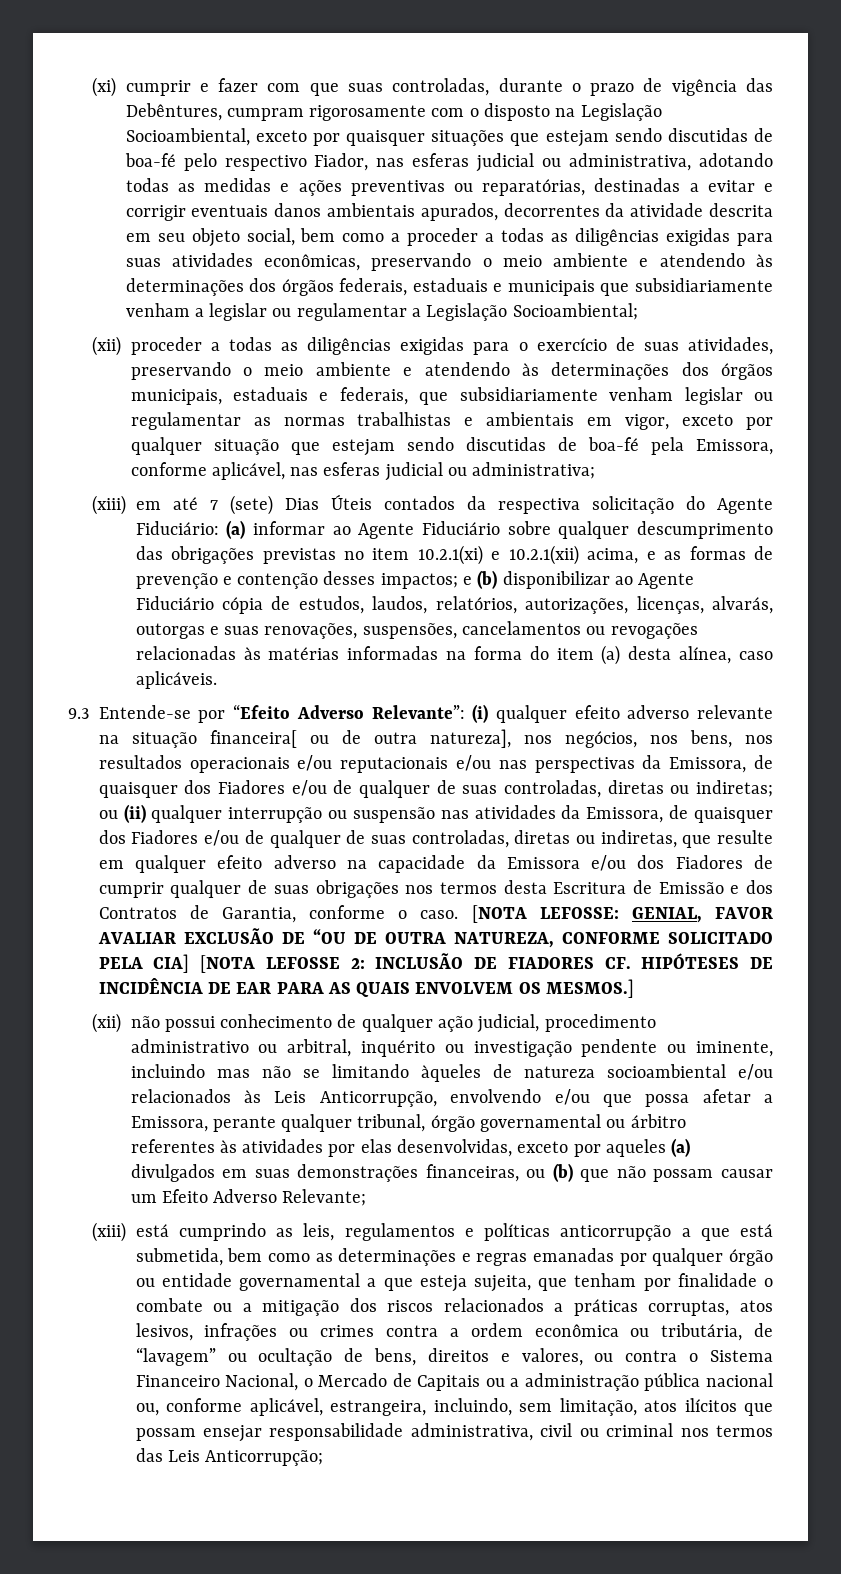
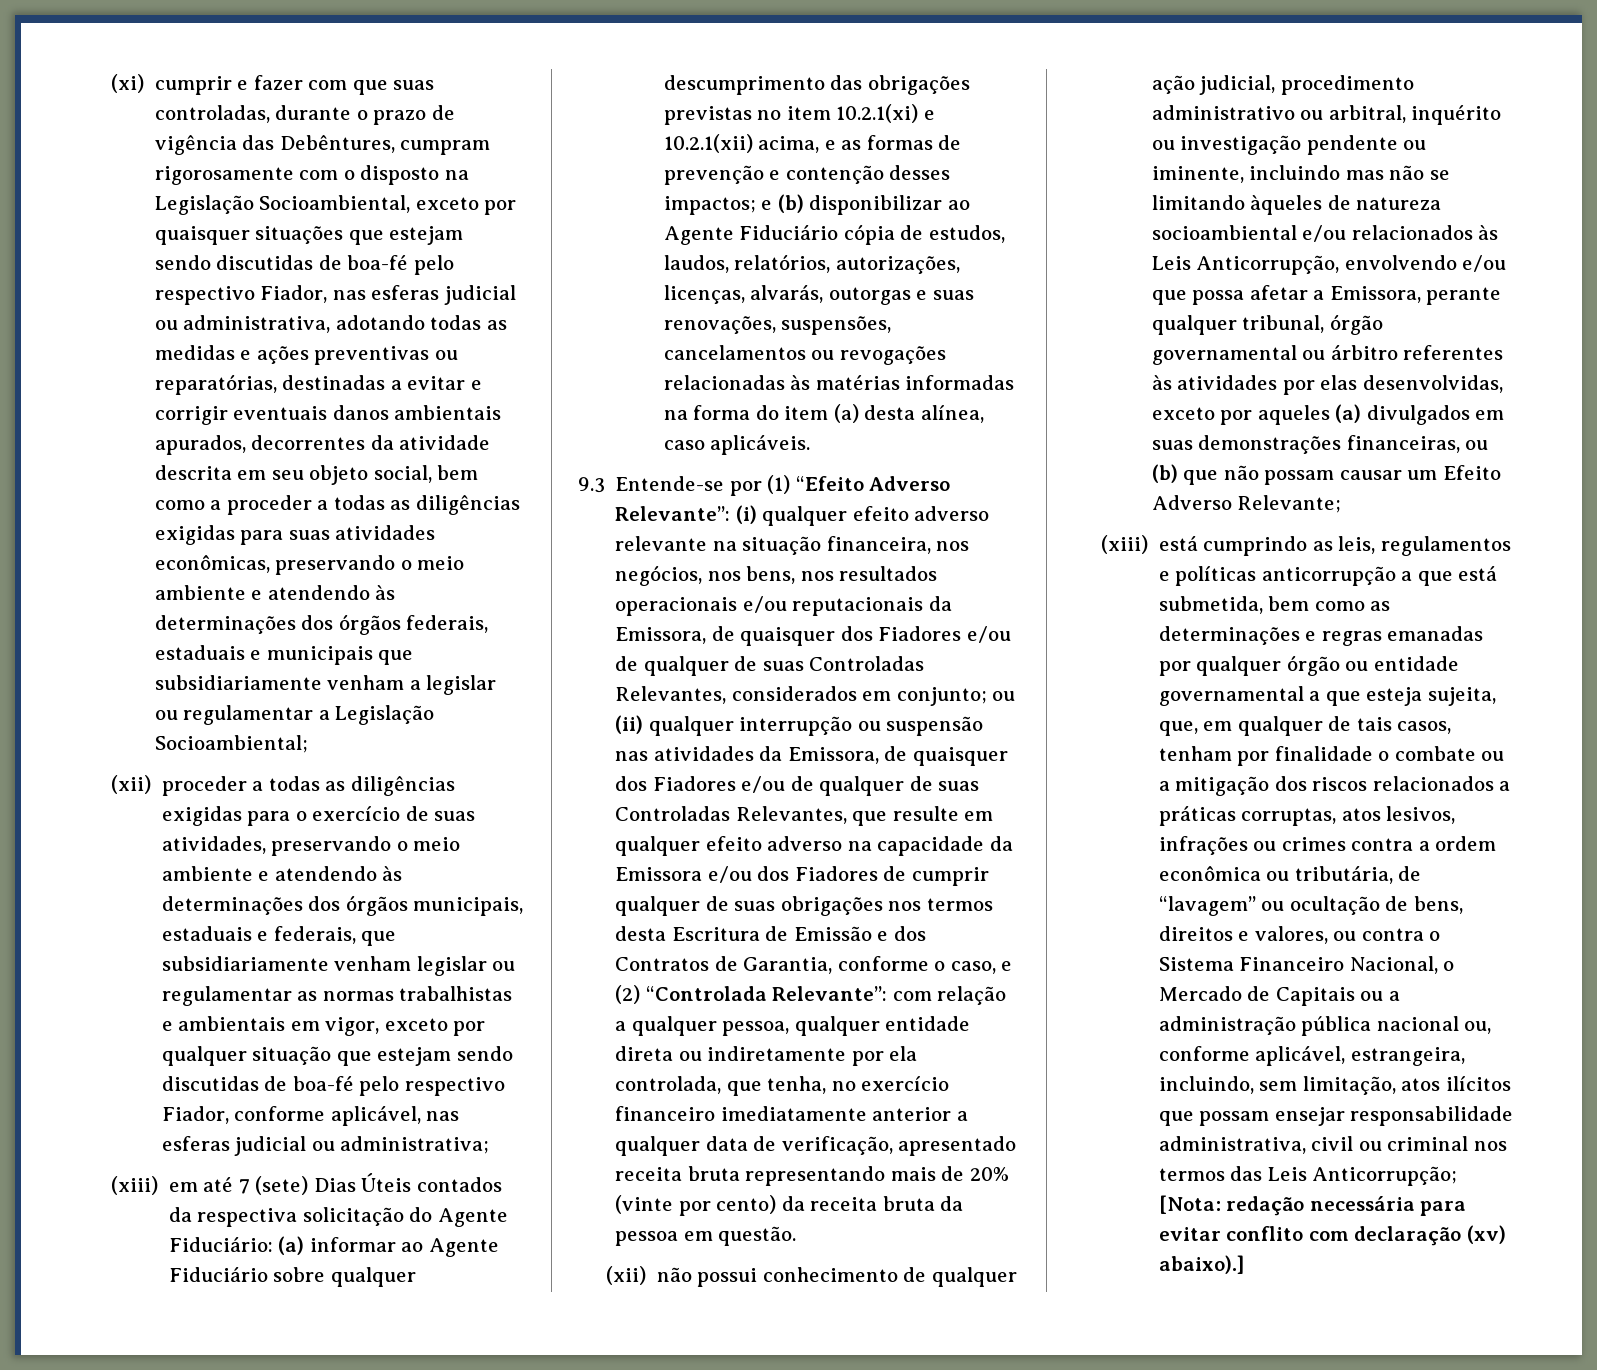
- (xii) proceder a todas as diligências exigidas para o exercício de suas atividades, preservando o meio ambiente e atendendo às determinações dos órgãos municipais, estaduais e federais, que subsidiariamente venham legislar ou regulamentar as normas trabalhistas e ambientais em vigor, exceto por qualquer situação que estejam sendo discutidas de boa-fé pela Emissora, conforme aplicável, nas esferas judicial ou administrativa;
+ (xii) proceder a todas as diligências exigidas para o exercício de suas atividades, preservando o meio ambiente e atendendo às determinações dos órgãos municipais, estaduais e federais, que subsidiariamente venham legislar ou regulamentar as normas trabalhistas e ambientais em vigor, exceto por qualquer situação que estejam sendo discutidas de boa-fé pelo respectivo Fiador, conforme aplicável, nas esferas judicial ou administrativa;
- 9.3 Entende-se por “Efeito Adverso Relevante”:
+ 9.3 Entende-se por (1) “Efeito Adverso Relevante”:
- (i) qualquer efeito adverso relevante na situação financeira[ ou de outra natureza], nos negócios, nos bens, nos resultados operacionais e/ou reputacionais e/ou nas perspectivas da Emissora, de quaisquer dos Fiadores e/ou de qualquer de suas controladas, diretas ou indiretas;
+ (i) qualquer efeito adverso relevante na situação financeira, nos negócios, nos bens, nos resultados operacionais e/ou reputacionais da Emissora, de quaisquer dos Fiadores e/ou de qualquer de suas Controladas Relevantes, considerados em conjunto;
- ou (ii) qualquer interrupção ou suspensão nas atividades da Emissora, de quaisquer dos Fiadores e/ou de qualquer de suas controladas, diretas ou indiretas, que resulte em qualquer efeito adverso na capacidade da Emissora e/ou dos Fiadores de cumprir qualquer de suas obrigações nos termos desta Escritura de Emissão e dos Contratos de Garantia, conforme o caso. [NOTA LEFOSSE: GENIAL, FAVOR AVALIAR EXCLUSÃO DE “OU DE OUTRA NATUREZA, CONFORME SOLICITADO PELA CIA] [NOTA LEFOSSE 2: INCLUSÃO DE FIADORES CF. HIPÓTESES DE INCIDÊNCIA DE EAR PARA AS QUAIS ENVOLVEM OS MESMOS.]
+ ou (ii) qualquer interrupção ou suspensão nas atividades da Emissora, de quaisquer dos Fiadores e/ou de qualquer de suas Controladas Relevantes, que resulte em qualquer efeito adverso na capacidade da Emissora e/ou dos Fiadores de cumprir qualquer de suas obrigações nos termos desta Escritura de Emissão e dos Contratos de Garantia, conforme o caso, e (2) “Controlada Relevante”: com relação a qualquer pessoa, qualquer entidade direta ou indiretamente por ela controlada, que tenha, no exercício financeiro imediatamente anterior a qualquer data de verificação, apresentado receita bruta representando mais de 20% (vinte por cento) da receita bruta da pessoa em questão.
- (xiii) está cumprindo as leis, regulamentos e políticas anticorrupção a que está submetida, bem como as determinações e regras emanadas por qualquer órgão ou entidade governamental a que esteja sujeita, que tenham por finalidade o combate ou a mitigação dos riscos relacionados a práticas corruptas, atos lesivos, infrações ou crimes contra a ordem econômica ou tributária, de “lavagem” ou ocultação de bens, direitos e valores, ou contra o Sistema Financeiro Nacional, o Mercado de Capitais ou a administração pública nacional ou, conforme aplicável, estrangeira, incluindo, sem limitação, atos ilícitos que possam ensejar responsabilidade administrativa, civil ou criminal nos termos das Leis Anticorrupção;
+ (xiii) está cumprindo as leis, regulamentos e políticas anticorrupção a que está submetida, bem como as determinações e regras emanadas por qualquer órgão ou entidade governamental a que esteja sujeita, que, em qualquer de tais casos, tenham por finalidade o combate ou a mitigação dos riscos relacionados a práticas corruptas, atos lesivos, infrações ou crimes contra a ordem econômica ou tributária, de “lavagem” ou ocultação de bens, direitos e valores, ou contra o Sistema Financeiro Nacional, o Mercado de Capitais ou a administração pública nacional ou, conforme aplicável, estrangeira, incluindo, sem limitação, atos ilícitos que possam ensejar responsabilidade administrativa, civil ou criminal nos termos das Leis Anticorrupção;
+ [Nota: redação necessária para evitar conflito com declaração (xv) abaixo).]

